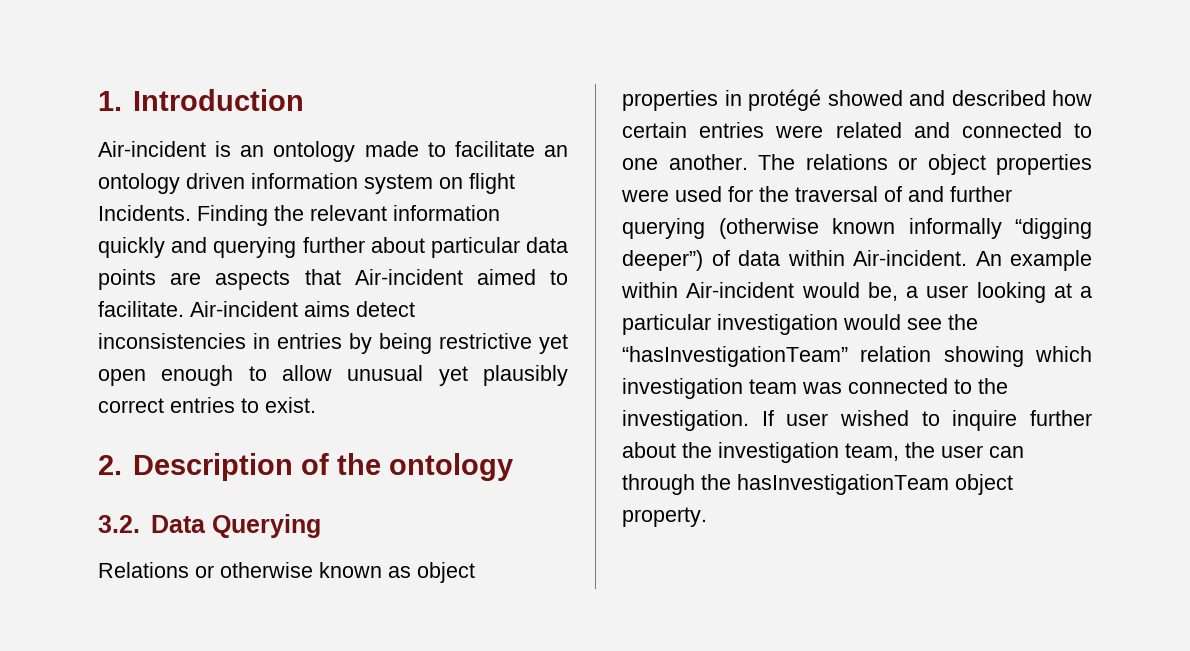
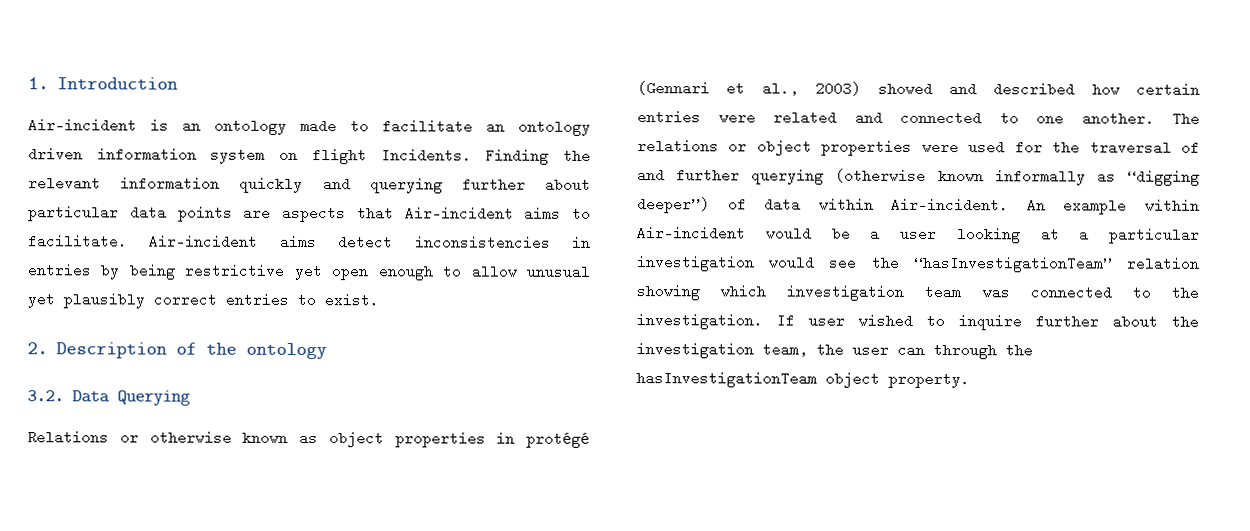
- Finding the relevant information quickly and querying further about particular data points are aspects that Air-incident aimed to facilitate.
+ Finding the relevant information quickly and querying further about particular data points are aspects that Air-incident aims to facilitate.
- Relations or otherwise known as object properties in protégé showed and described how certain entries were related and connected to one another.
+ Relations or otherwise known as object properties in protégé (Gennari et al., 2003) showed and described how certain entries were related and connected to one another.
- The relations or object properties were used for the traversal of and further querying (otherwise known informally “digging deeper”) of data within Air-incident.
+ The relations or object properties were used for the traversal of and further querying (otherwise known informally as “digging deeper”) of data within Air-incident.
- An example within Air-incident would be, a user looking at a particular investigation would see the “hasInvestigationTeam” relation showing which investigation team was connected to the investigation.
+ An example within Air-incident would be a user looking at a particular investigation would see the “hasInvestigationTeam” relation showing which investigation team was connected to the investigation.

